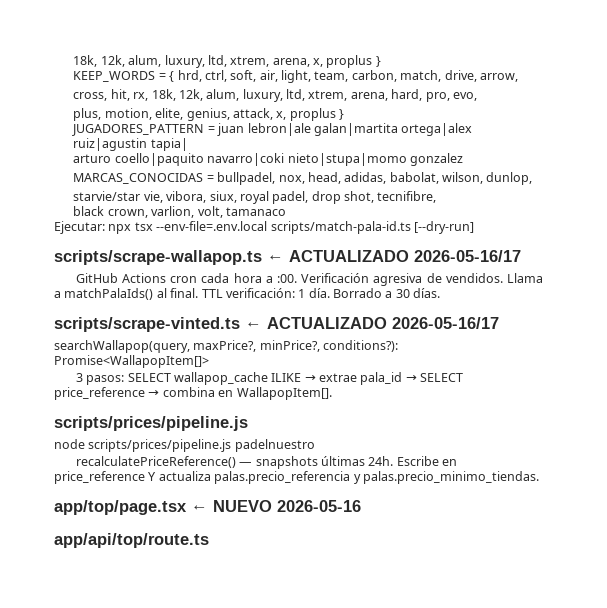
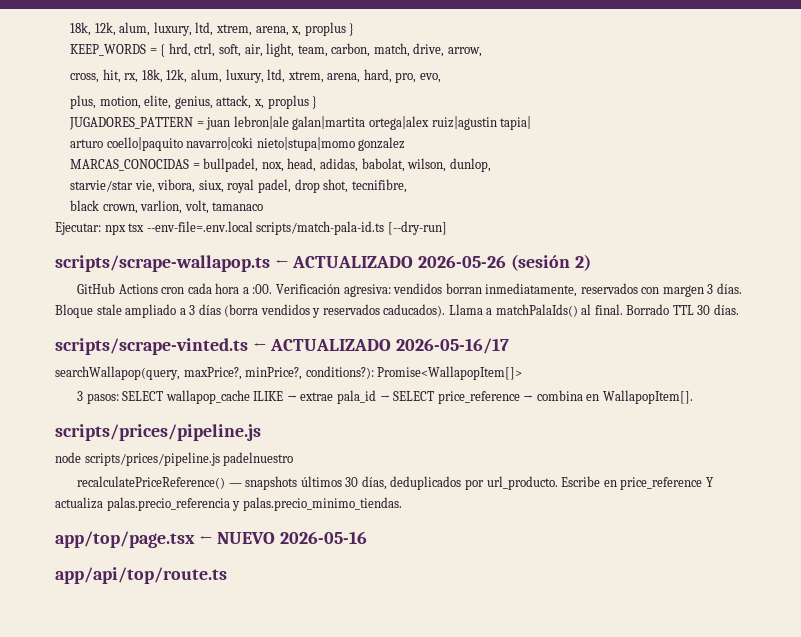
- scripts/scrape-wallapop.ts ← ACTUALIZADO 2026-05-16/17
+ scripts/scrape-wallapop.ts ← ACTUALIZADO 2026-05-26 (sesión 2)
- Verificación agresiva de vendidos.
+ Verificación agresiva: vendidos borran inmediatamente, reservados con margen 3 días. Bloque stale ampliado a 3 días (borra vendidos y reservados caducados).
- TTL verificación: 1 día. Borrado a 30 días.
+ Borrado TTL 30 días.
- recalculatePriceReference() — snapshots últimas 24h.
+ recalculatePriceReference() — snapshots últimos 30 días, deduplicados por url_producto.

